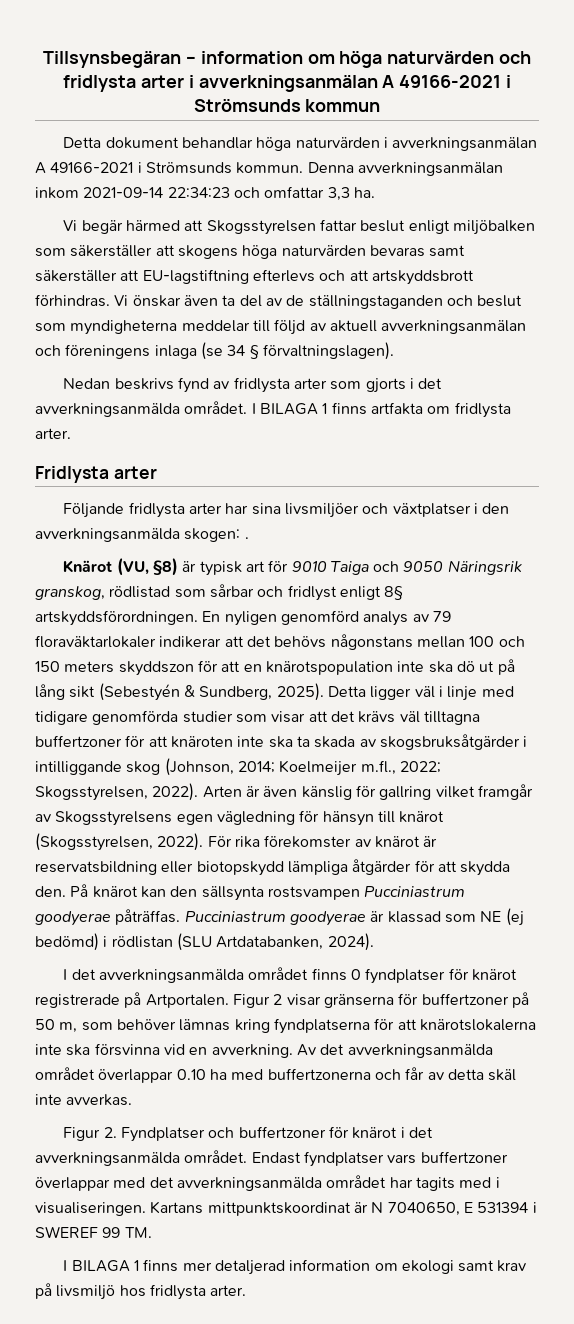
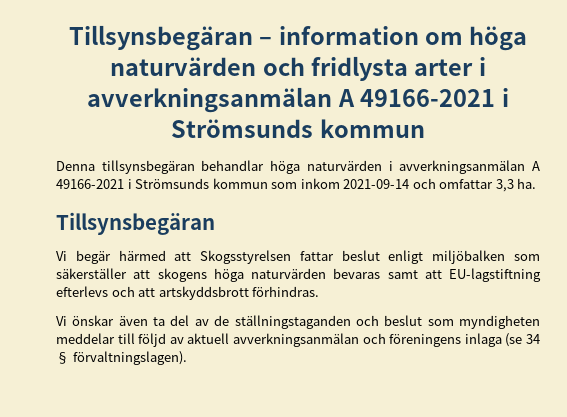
- Detta dokument behandlar höga naturvärden i avverkningsanmälan A 49166-2021 i Strömsunds kommun. Denna avverkningsanmälan inkom 2021-09-14 22:34:23 och omfattar 3,3 ha.
+ Denna tillsynsbegäran behandlar höga naturvärden i avverkningsanmälan A 49166-2021 i Strömsunds kommun som inkom 2021-09-14 och omfattar 3,3 ha.
+ Tillsynsbegäran
- Vi begär härmed att Skogsstyrelsen fattar beslut enligt miljöbalken som säkerställer att skogens höga naturvärden bevaras samt säkerställer att EU-lagstiftning efterlevs och att artskyddsbrott förhindras. Vi önskar även ta del av de ställningstaganden och beslut som myndigheterna meddelar till följd av aktuell avverkningsanmälan och föreningens inlaga (se 34 § förvaltningslagen).
+ Vi begär härmed att Skogsstyrelsen fattar beslut enligt miljöbalken som säkerställer att skogens höga naturvärden bevaras samt att EU-lagstiftning efterlevs och att artskyddsbrott förhindras.
+ Vi önskar även ta del av de ställningstaganden och beslut som myndigheten meddelar till följd av aktuell avverkningsanmälan och föreningens inlaga (se 34 § förvaltningslagen).
- Nedan beskrivs fynd av fridlysta arter som gjorts i det avverkningsanmälda området. I BILAGA 1 finns artfakta om fridlysta arter.
- Fridlysta arter
- Följande fridlysta arter har sina livsmiljöer och växtplatser i den avverkningsanmälda skogen: .
- Knärot (VU, §8) är typisk art för 9010 Taiga och 9050 Näringsrik granskog, rödlistad som sårbar och fridlyst enligt 8§ artskyddsförordningen. En nyligen genomförd analys av 79 floraväktarlokaler indikerar att det behövs någonstans mellan 100 och 150 meters skyddszon för att en knärotspopulation inte ska dö ut på lång sikt (Sebestyén & Sundberg, 2025). Detta ligger väl i linje med tidigare genomförda studier som visar att det krävs väl tilltagna buffertzoner för att knäroten inte ska ta skada av skogsbruksåtgärder i intilliggande skog (Johnson, 2014; Koelmeijer m.fl., 2022; Skogsstyrelsen, 2022). Arten är även känslig för gallring vilket framgår av Skogsstyrelsens egen vägledning för hänsyn till knärot (Skogsstyrelsen, 2022). För rika förekomster av knärot är reservatsbildning eller biotopskydd lämpliga åtgärder för att skydda den. På knärot kan den sällsynta rostsvampen Pucciniastrum goodyerae påträffas. Pucciniastrum goodyerae är klassad som NE (ej bedömd) i rödlistan (SLU Artdatabanken, 2024).
- I det avverkningsanmälda området finns 0 fyndplatser för knärot registrerade på Artportalen. Figur 2 visar gränserna för buffertzoner på 50 m, som behöver lämnas kring fyndplatserna för att knärotslokalerna inte ska försvinna vid en avverkning. Av det avverkningsanmälda området överlappar 0.10 ha med buffertzonerna och får av detta skäl inte avverkas.
- Figur 2. Fyndplatser och buffertzoner för knärot i det avverkningsanmälda området. Endast fyndplatser vars buffertzoner överlappar med det avverkningsanmälda området har tagits med i visualiseringen. Kartans mittpunktskoordinat är N 7040650, E 531394 i SWEREF 99 TM.
- I BILAGA 1 finns mer detaljerad information om ekologi samt krav på livsmiljö hos fridlysta arter.

